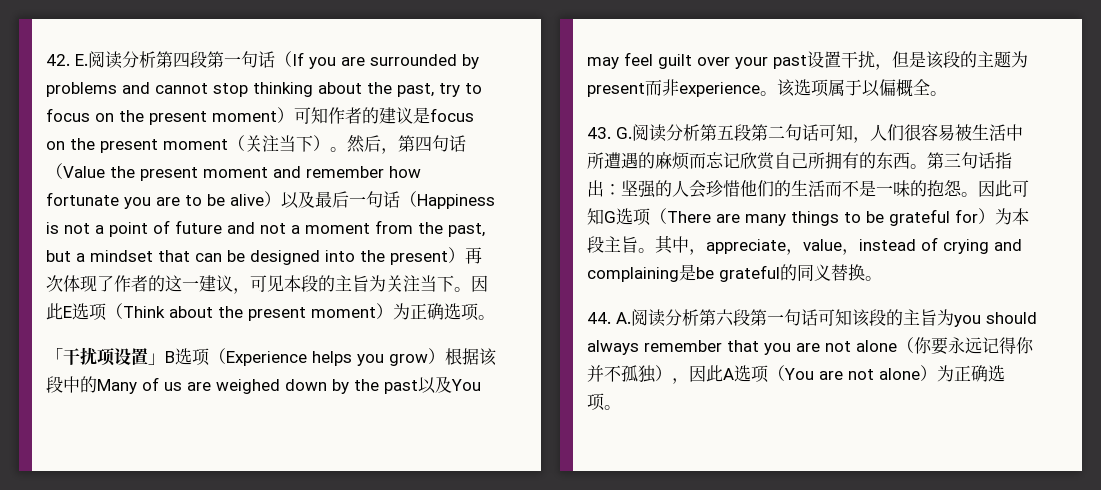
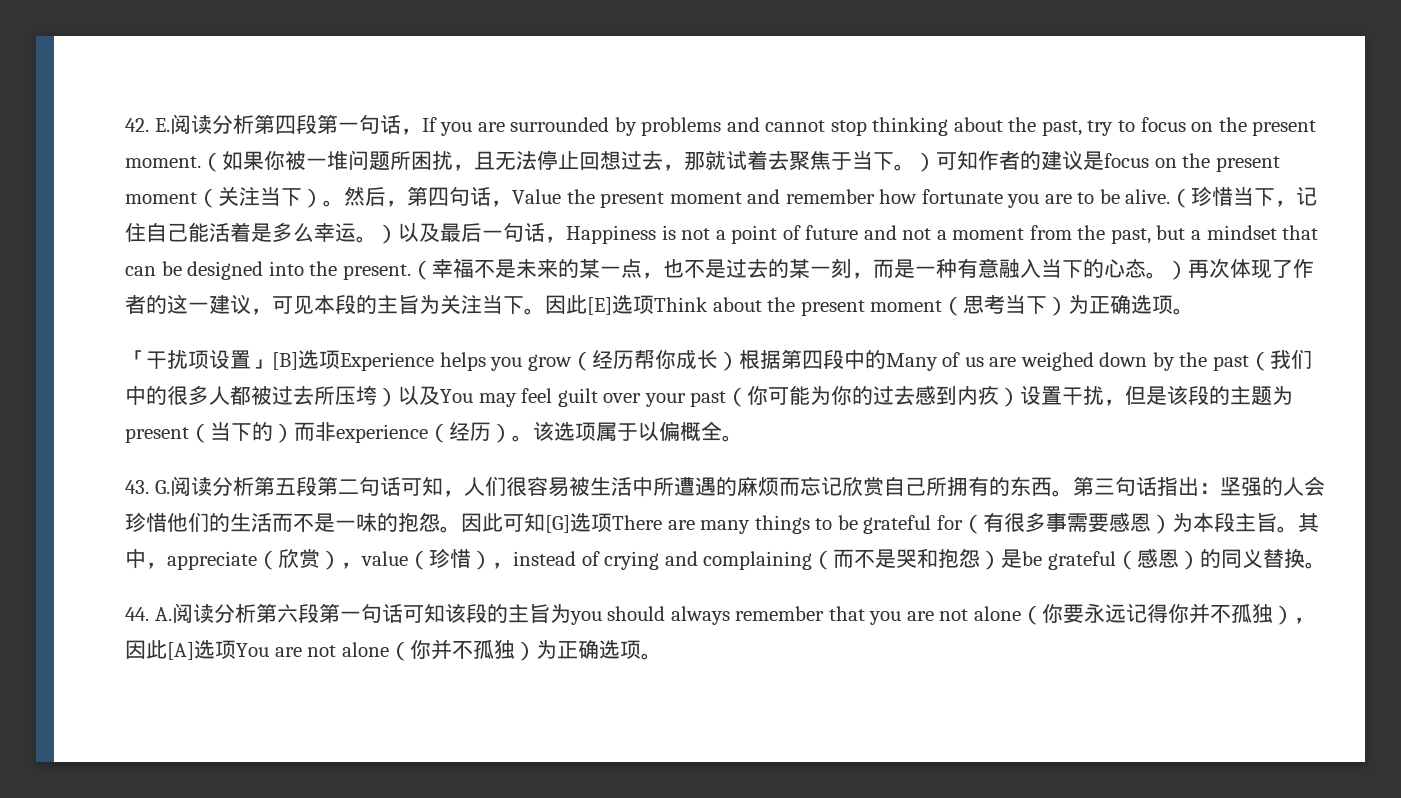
- 42. E.阅读分析第四段第一句话（If you are surrounded by problems and cannot stop thinking about the past, try to focus on the present moment）可知作者的建议是focus on the present moment（关注当下）。
+ 42. E.阅读分析第四段第一句话，If you are surrounded by problems and cannot stop thinking about the past, try to focus on the present moment.（如果你被一堆问题所困扰，且无法停止回想过去，那就试着去聚焦于当下。）可知作者的建议是focus on the present moment（关注当下）。
- 然后，第四句话（Value the present moment and remember how fortunate you are to be alive）以及最后一句话（Happiness is not a point of future and not a moment from the past, but a mindset that can be designed into the present）再次体现了作者的这一建议，可见本段的主旨为关注当下。
+ 然后，第四句话，Value the present moment and remember how fortunate you are to be alive.（珍惜当下，记住自己能活着是多么幸运。）以及最后一句话，Happiness is not a point of future and not a moment from the past, but a mindset that can be designed into the present.（幸福不是未来的某一点，也不是过去的某一刻，而是一种有意融入当下的心态。）再次体现了作者的这一建议，可见本段的主旨为关注当下。
- 因此E选项（Think about the present moment）为正确选项。
+ 因此[E]选项Think about the present moment（思考当下）为正确选项。
- 「干扰项设置」B选项（Experience helps you grow）根据该段中的Many of us are weighed down by the past以及You may feel guilt over your past设置干扰，但是该段的主题为present而非experience。
+ 「干扰项设置」[B]选项Experience helps you grow（经历帮你成长）根据第四段中的Many of us are weighed down by the past（我们中的很多人都被过去所压垮）以及You may feel guilt over your past（你可能为你的过去感到内疚）设置干扰，但是该段的主题为present（当下的）而非experience（经历）。
- 因此可知G选项（There are many things to be grateful for）为本段主旨。
+ 因此可知[G]选项There are many things to be grateful for（有很多事需要感恩）为本段主旨。
- 其中，appreciate，value，instead of crying and complaining是be grateful的同义替换。
+ 其中，appreciate（欣赏），value（珍惜），instead of crying and complaining（而不是哭和抱怨）是be grateful（感恩）的同义替换。
- 44. A.阅读分析第六段第一句话可知该段的主旨为you should always remember that you are not alone（你要永远记得你并不孤独），因此A选项（You are not alone）为正确选项。
+ 44. A.阅读分析第六段第一句话可知该段的主旨为you should always remember that you are not alone（你要永远记得你并不孤独），因此[A]选项You are not alone（你并不孤独）为正确选项。

